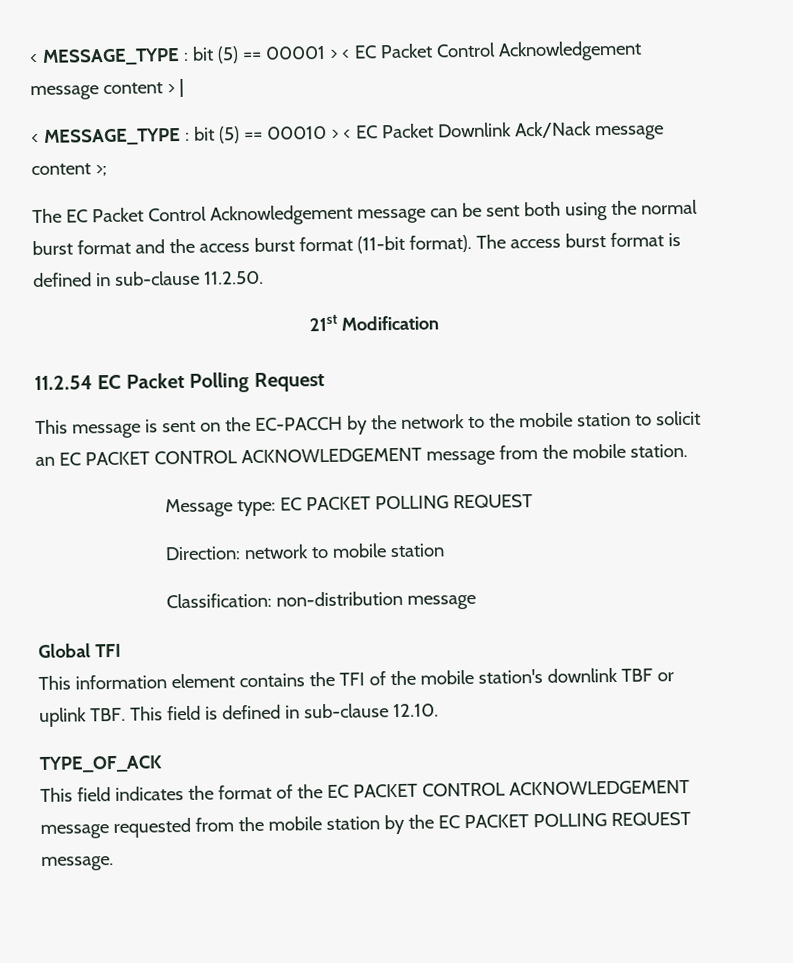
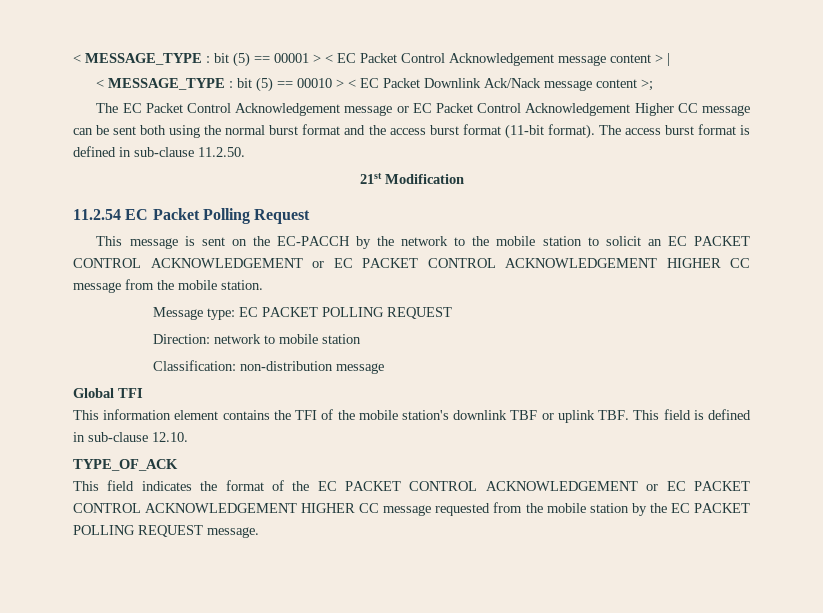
- The EC Packet Control Acknowledgement message can be sent both using the normal burst format and the access burst format (11-bit format).
+ The EC Packet Control Acknowledgement message or EC Packet Control Acknowledgement Higher CC message can be sent both using the normal burst format and the access burst format (11-bit format).
- This message is sent on the EC-PACCH by the network to the mobile station to solicit an EC PACKET CONTROL ACKNOWLEDGEMENT message from the mobile station.
+ This message is sent on the EC-PACCH by the network to the mobile station to solicit an EC PACKET CONTROL ACKNOWLEDGEMENT or EC PACKET CONTROL ACKNOWLEDGEMENT HIGHER CC message from the mobile station.
- This field indicates the format of the EC PACKET CONTROL ACKNOWLEDGEMENT message requested from the mobile station by the EC PACKET POLLING REQUEST message.
+ This field indicates the format of the EC PACKET CONTROL ACKNOWLEDGEMENT or EC PACKET CONTROL ACKNOWLEDGEMENT HIGHER CC message requested from the mobile station by the EC PACKET POLLING REQUEST message.

